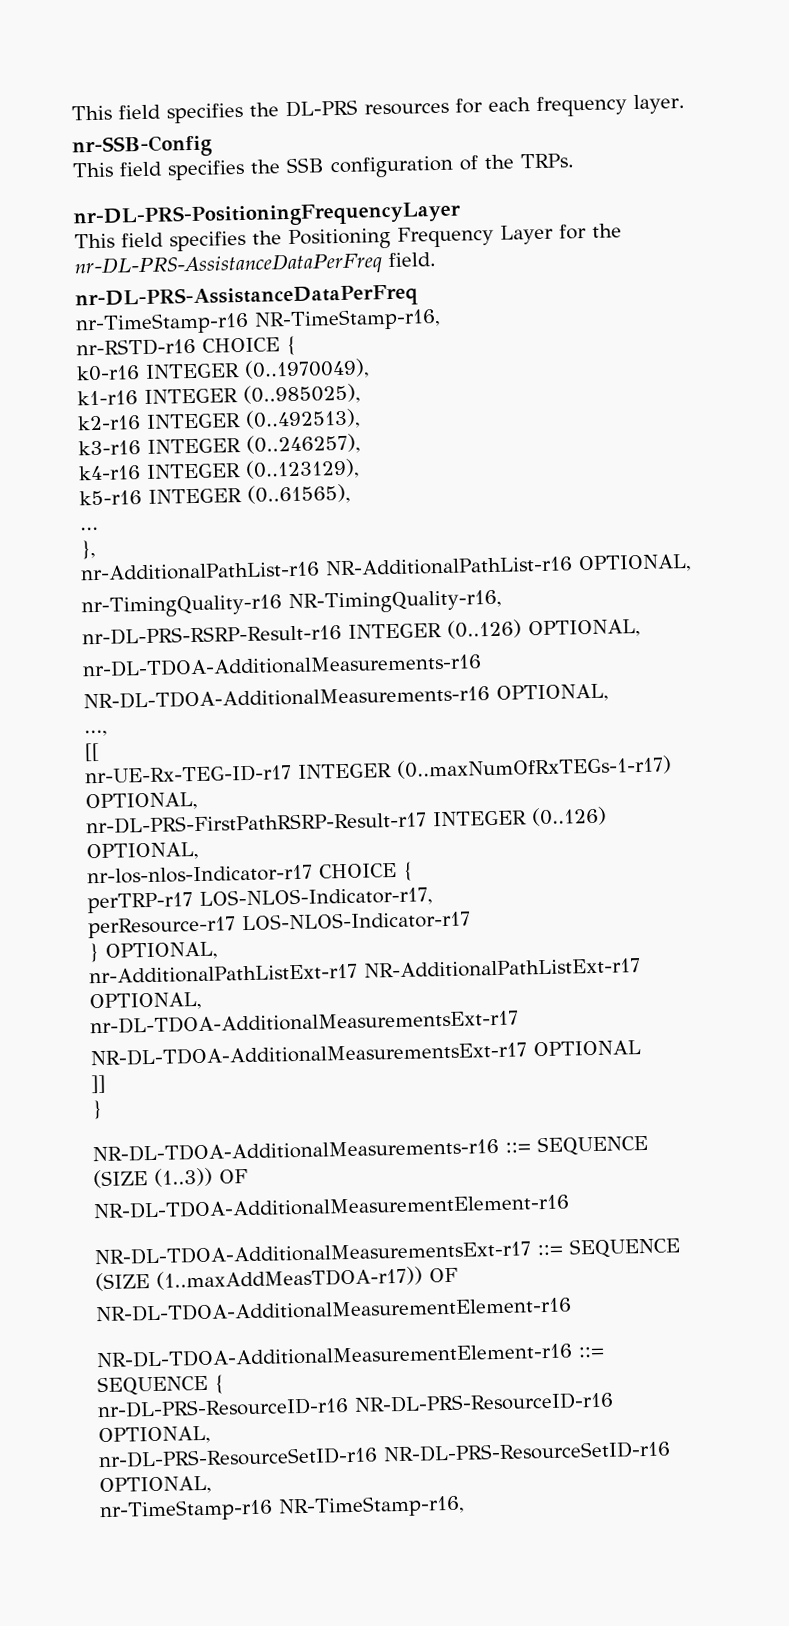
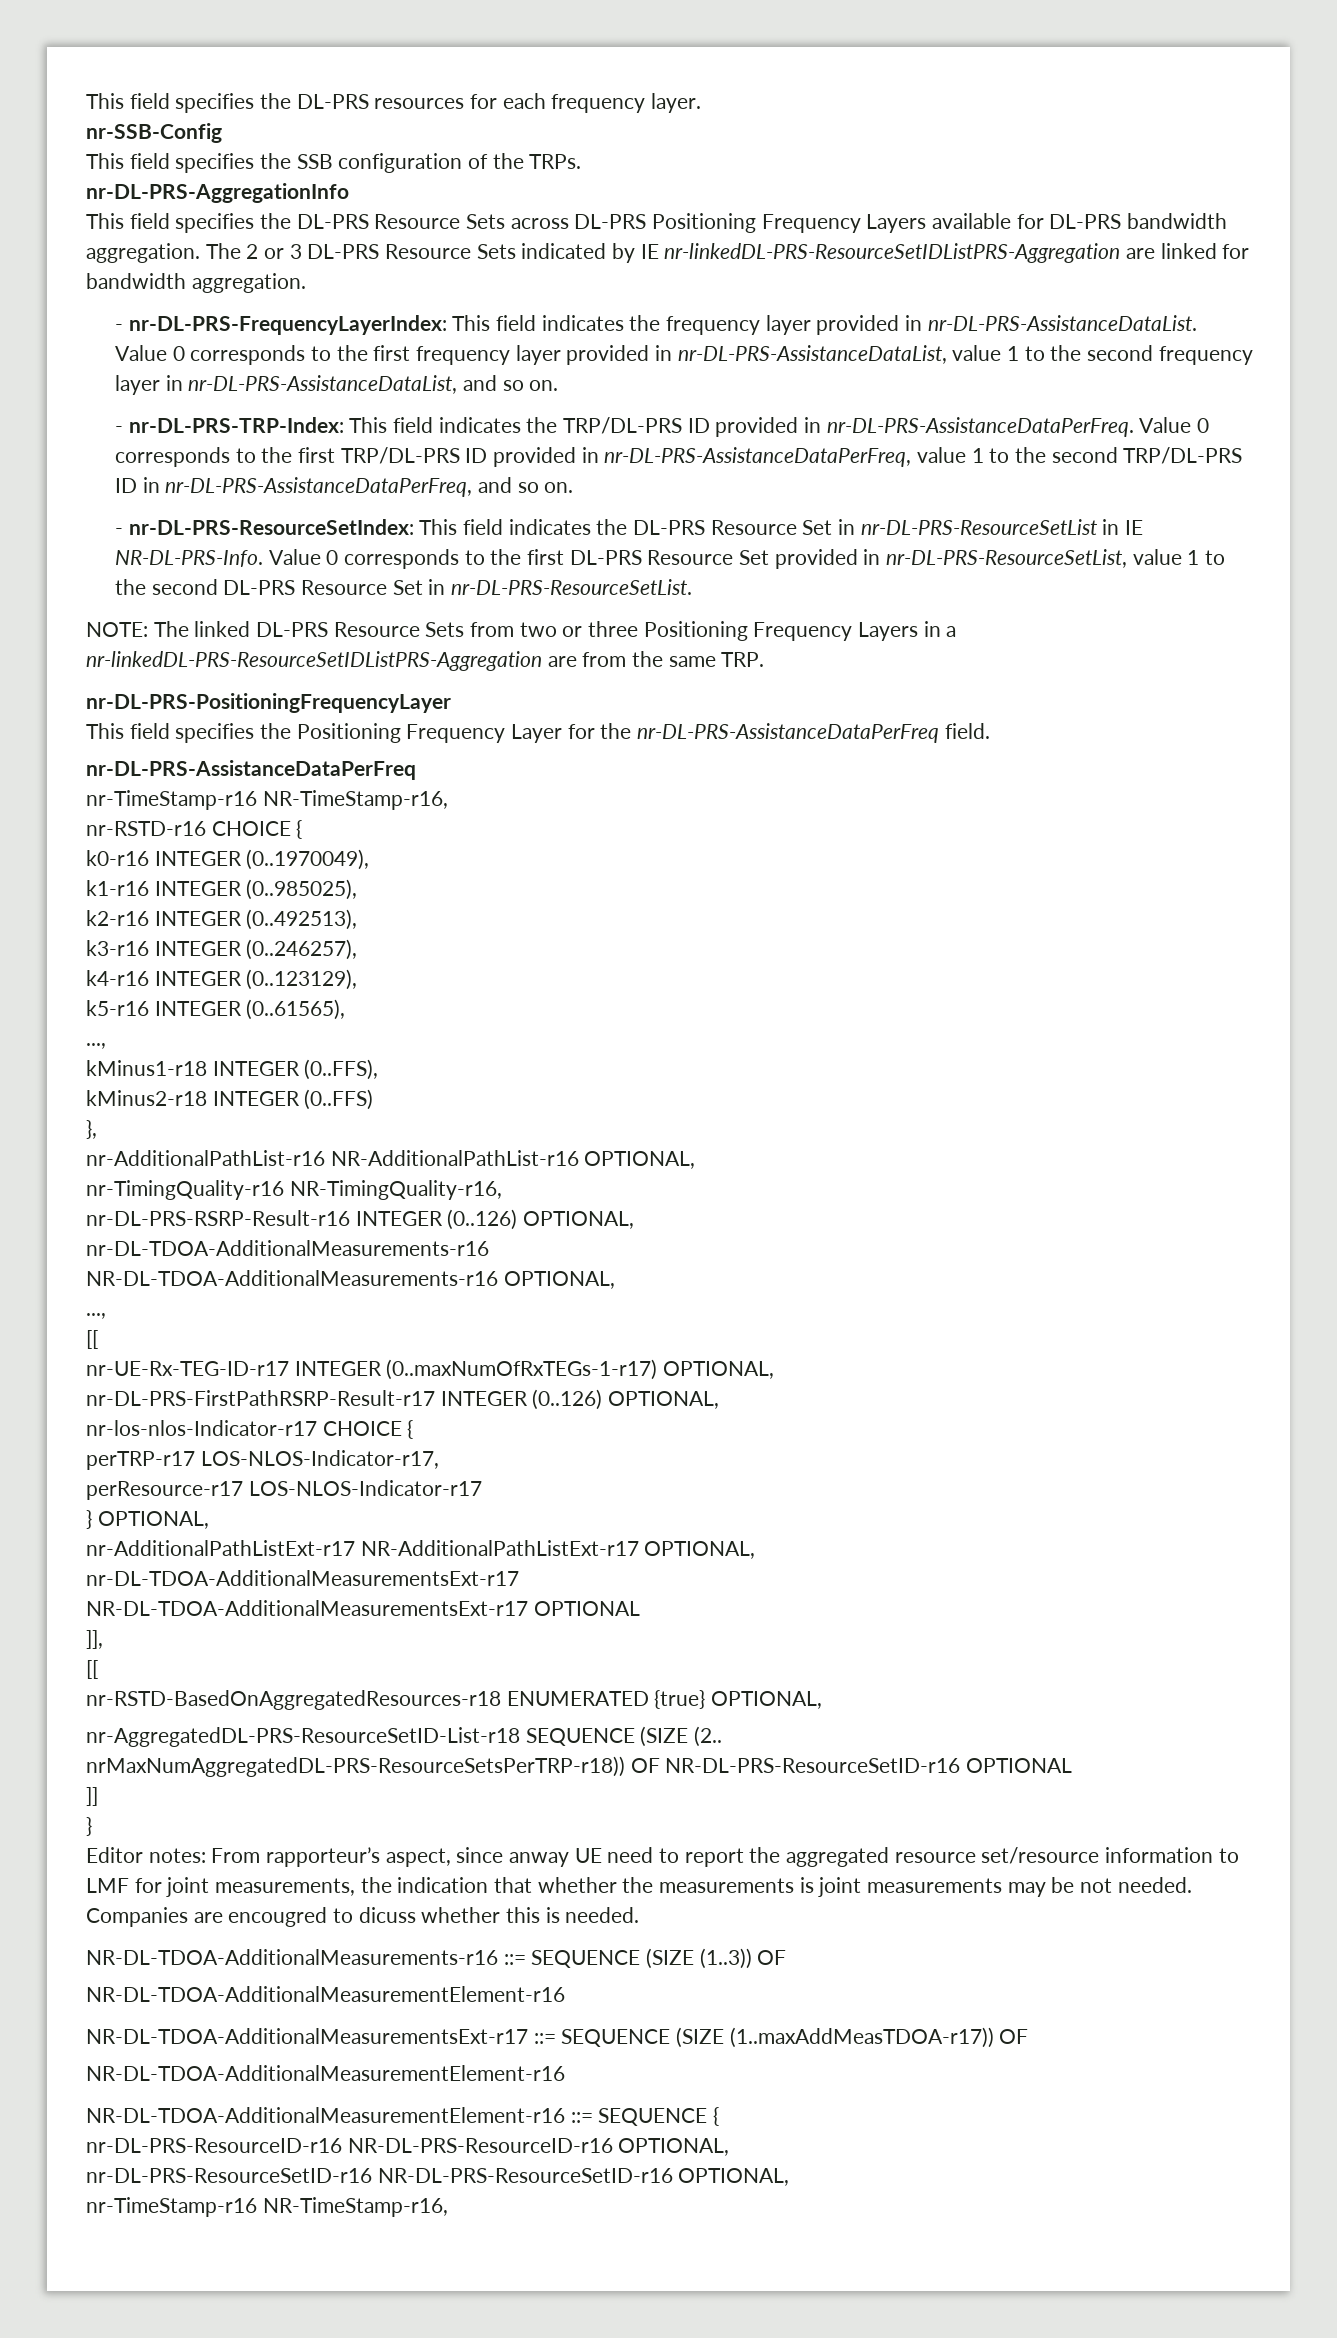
+ nr-DL-PRS-AggregationInfo
+ This field specifies the DL-PRS Resource Sets across DL-PRS Positioning Frequency Layers available for DL-PRS bandwidth aggregation. The 2 or 3 DL-PRS Resource Sets indicated by IE nr-linkedDL-PRS-ResourceSetIDListPRS-Aggregation are linked for bandwidth aggregation.
+ - nr-DL-PRS-FrequencyLayerIndex: This field indicates the frequency layer provided in nr-DL-PRS-AssistanceDataList. Value 0 corresponds to the first frequency layer provided in nr-DL-PRS-AssistanceDataList, value 1 to the second frequency layer in nr-DL-PRS-AssistanceDataList, and so on.
+ - nr-DL-PRS-TRP-Index: This field indicates the TRP/DL-PRS ID provided in nr-DL-PRS-AssistanceDataPerFreq. Value 0 corresponds to the first TRP/DL-PRS ID provided in nr-DL-PRS-AssistanceDataPerFreq, value 1 to the second TRP/DL-PRS ID in nr-DL-PRS-AssistanceDataPerFreq, and so on.
+ - nr-DL-PRS-ResourceSetIndex: This field indicates the DL-PRS Resource Set in nr-DL-PRS-ResourceSetList in IE NR-DL-PRS-Info. Value 0 corresponds to the first DL-PRS Resource Set provided in nr-DL-PRS-ResourceSetList, value 1 to the second DL-PRS Resource Set in nr-DL-PRS-ResourceSetList.
+ NOTE: The linked DL-PRS Resource Sets from two or three Positioning Frequency Layers in a nr-linkedDL-PRS-ResourceSetIDListPRS-Aggregation are from the same TRP.
  k5-r16 INTEGER (0..61565),
- ...
+ ...,
+ kMinus1-r18 INTEGER (0..FFS),
+ kMinus2-r18 INTEGER (0..FFS)
+ ]],
+ [[
+ nr-RSTD-BasedOnAggregatedResources-r18 ENUMERATED {true} OPTIONAL,
+ nr-AggregatedDL-PRS-ResourceSetID-List-r18 SEQUENCE (SIZE (2.. nrMaxNumAggregatedDL-PRS-ResourceSetsPerTRP-r18)) OF NR-DL-PRS-ResourceSetID-r16 OPTIONAL
  ]]
  }
+ Editor notes: From rapporteur’s aspect, since anway UE need to report the aggregated resource set/resource information to LMF for joint measurements, the indication that whether the measurements is joint measurements may be not needed. Companies are encougred to dicuss whether this is needed.

